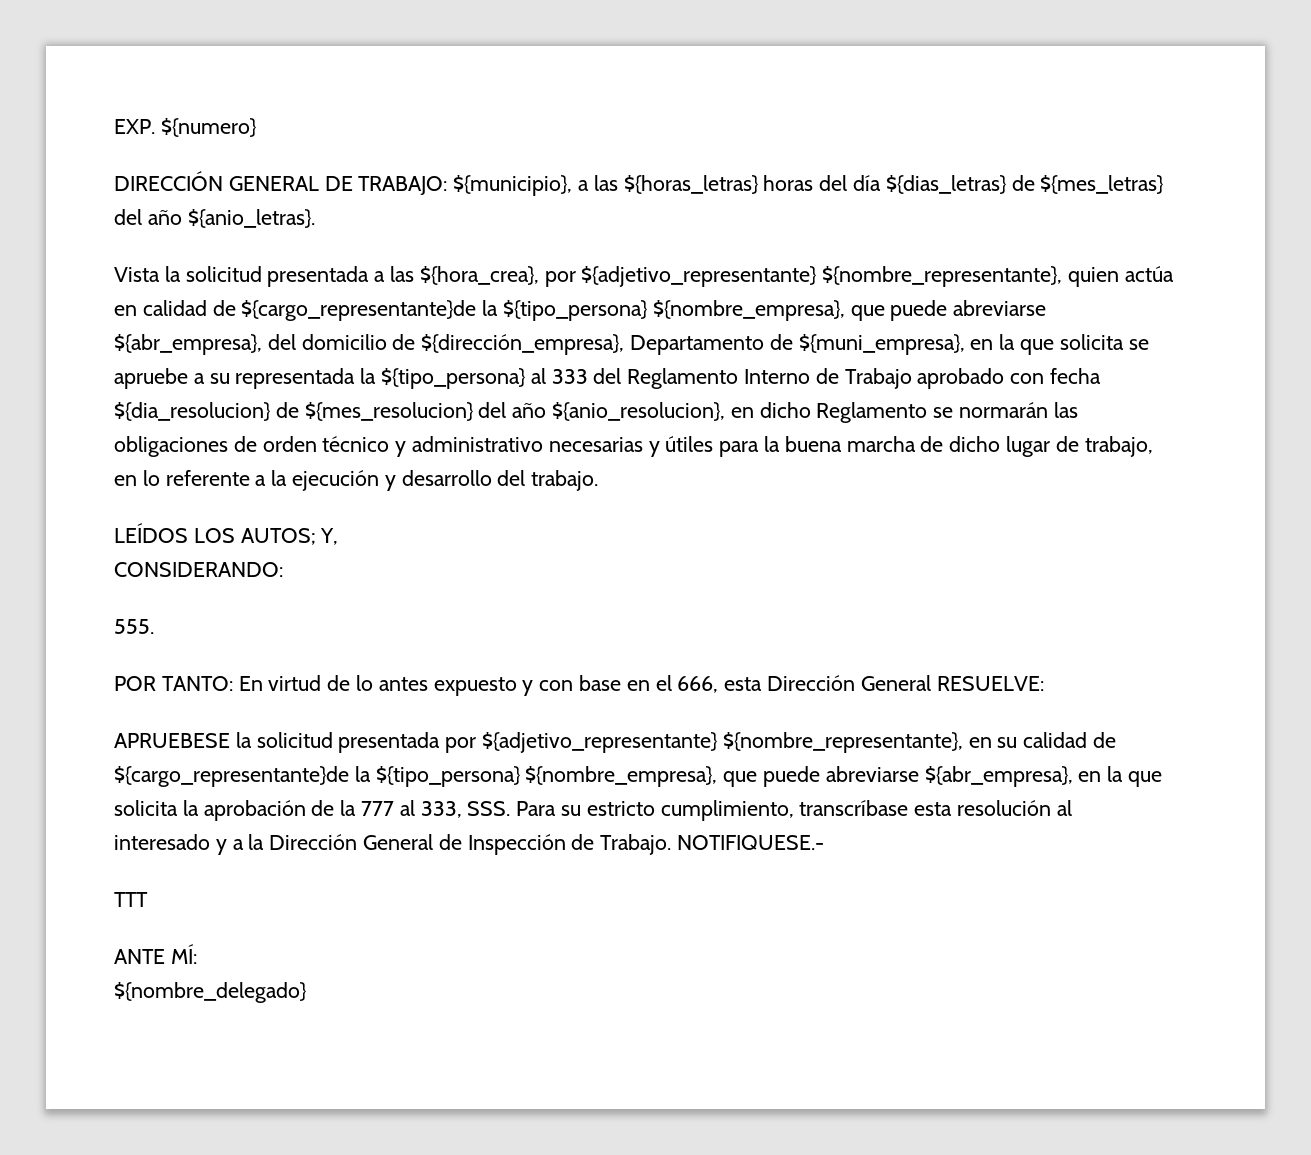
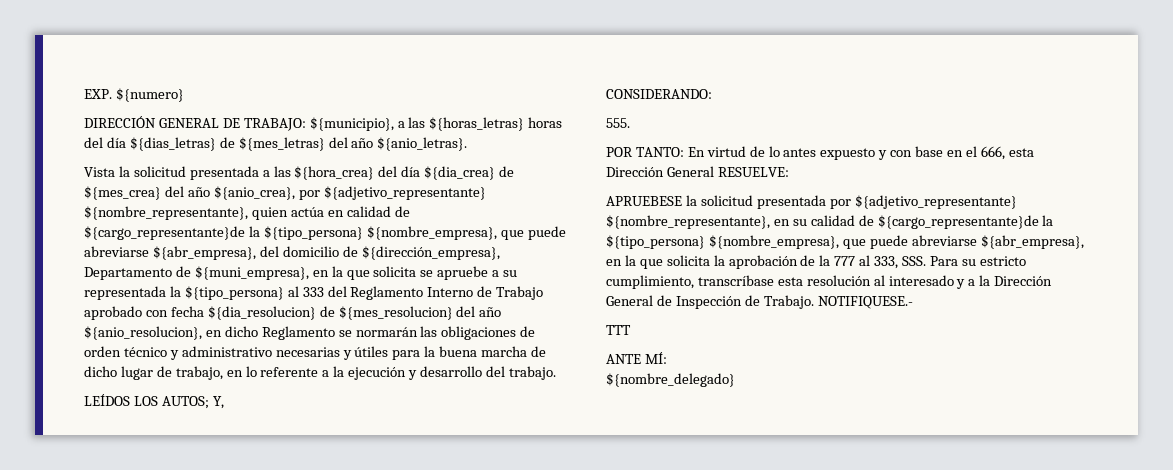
- Vista la solicitud presentada a las ${hora_crea}, por ${adjetivo_representante} ${nombre_representante}, quien actúa en calidad de ${cargo_representante}de la ${tipo_persona} ${nombre_empresa}, que puede abreviarse ${abr_empresa}, del domicilio de ${dirección_empresa}, Departamento de ${muni_empresa}, en la que solicita se apruebe a su representada la ${tipo_persona} al 333 del Reglamento Interno de Trabajo aprobado con fecha ${dia_resolucion} de ${mes_resolucion} del año ${anio_resolucion}, en dicho Reglamento se normarán las obligaciones de orden técnico y administrativo necesarias y útiles para la buena marcha de dicho lugar de trabajo, en lo referente a la ejecución y desarrollo del trabajo.
+ Vista la solicitud presentada a las ${hora_crea} del día ${dia_crea} de ${mes_crea} del año ${anio_crea}, por ${adjetivo_representante} ${nombre_representante}, quien actúa en calidad de ${cargo_representante}de la ${tipo_persona} ${nombre_empresa}, que puede abreviarse ${abr_empresa}, del domicilio de ${dirección_empresa}, Departamento de ${muni_empresa}, en la que solicita se apruebe a su representada la ${tipo_persona} al 333 del Reglamento Interno de Trabajo aprobado con fecha ${dia_resolucion} de ${mes_resolucion} del año ${anio_resolucion}, en dicho Reglamento se normarán las obligaciones de orden técnico y administrativo necesarias y útiles para la buena marcha de dicho lugar de trabajo, en lo referente a la ejecución y desarrollo del trabajo.

